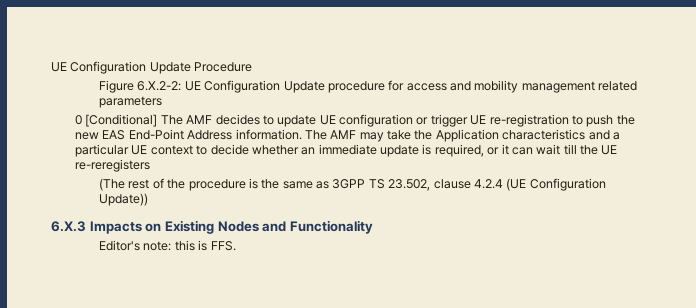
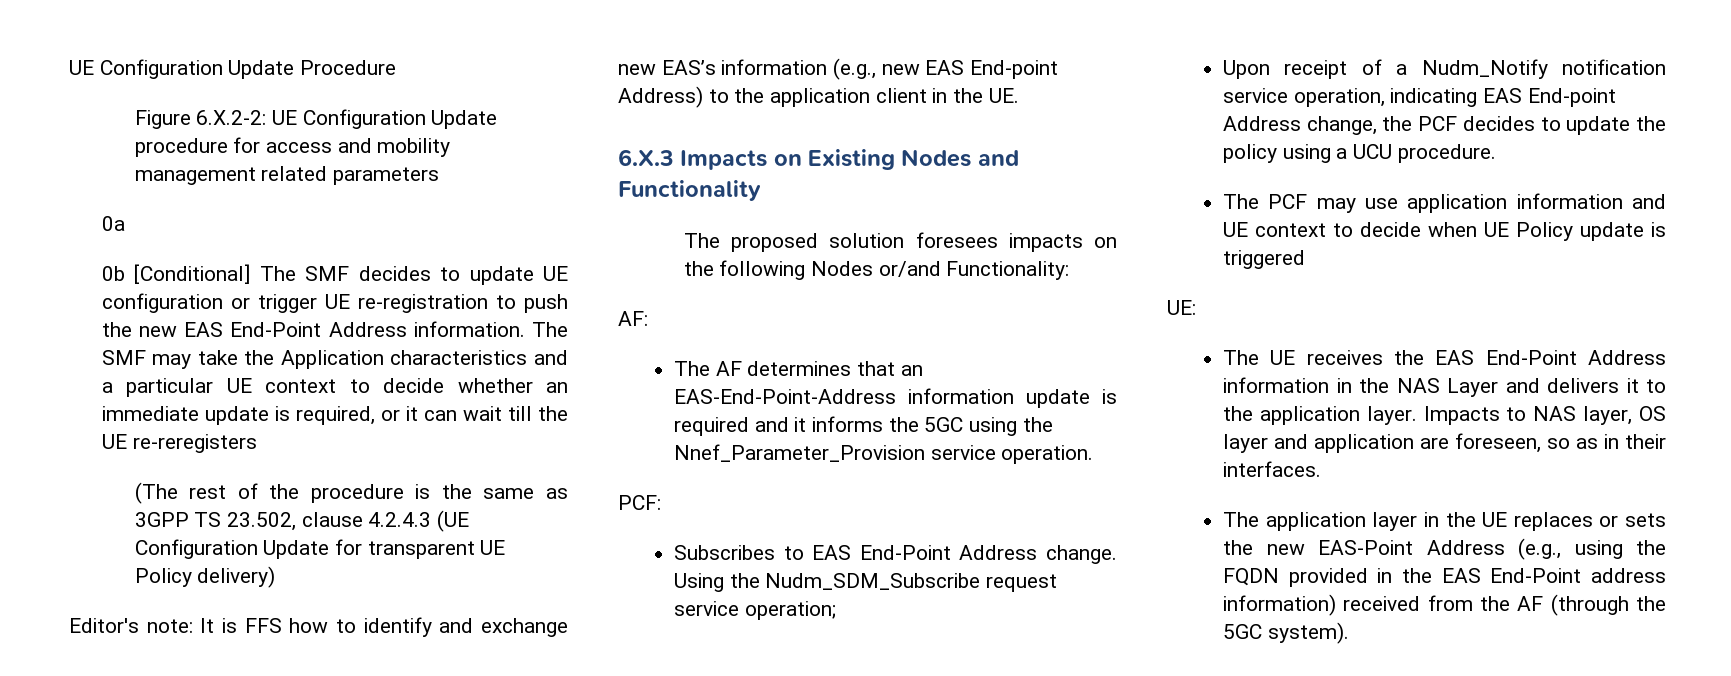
- 0 [Conditional] The AMF decides to update UE configuration or trigger UE re-registration to push the new EAS End-Point Address information.
+ 0a
+ 0b [Conditional] The SMF decides to update UE configuration or trigger UE re-registration to push the new EAS End-Point Address information.
- The AMF may take the Application characteristics and a particular UE context to decide whether an immediate update is required, or it can wait till the UE re-reregisters
+ The SMF may take the Application characteristics and a particular UE context to decide whether an immediate update is required, or it can wait till the UE re-reregisters
- (The rest of the procedure is the same as 3GPP TS 23.502, clause 4.2.4 (UE Configuration Update))
+ (The rest of the procedure is the same as 3GPP TS 23.502, clause 4.2.4.3 (UE Configuration Update for transparent UE Policy delivery)
+ Editor's note: It is FFS how to identify and exchange new EAS’s information (e.g., new EAS End-point Address) to the application client in the UE.
- Editor's note: this is FFS.
+ The proposed solution foresees impacts on the following Nodes or/and Functionality:
+ AF:
+ The AF determines that an EAS-End-Point-Address information update is required and it informs the 5GC using the Nnef_Parameter_Provision service operation.
+ PCF:
+ Subscribes to EAS End-Point Address change. Using the Nudm_SDM_Subscribe request service operation;
+ Upon receipt of a Nudm_Notify notification service operation, indicating EAS End-point Address change, the PCF decides to update the policy using a UCU procedure.
+ The PCF may use application information and UE context to decide when UE Policy update is triggered
+ UE:
+ The UE receives the EAS End-Point Address information in the NAS Layer and delivers it to the application layer. Impacts to NAS layer, OS layer and application are foreseen, so as in their interfaces.
+ The application layer in the UE replaces or sets the new EAS-Point Address (e.g., using the FQDN provided in the EAS End-Point address information) received from the AF (through the 5GC system).

